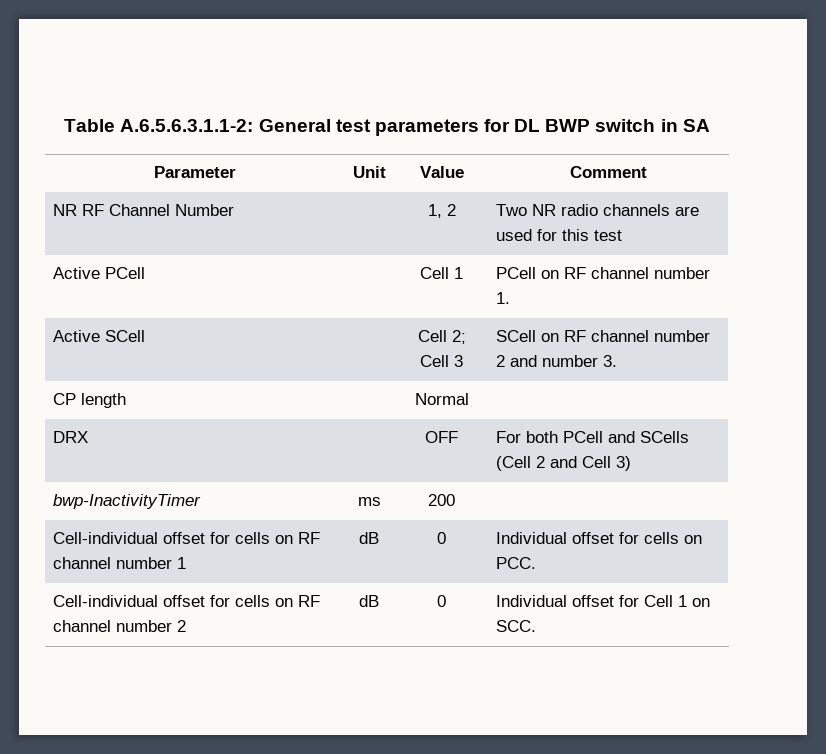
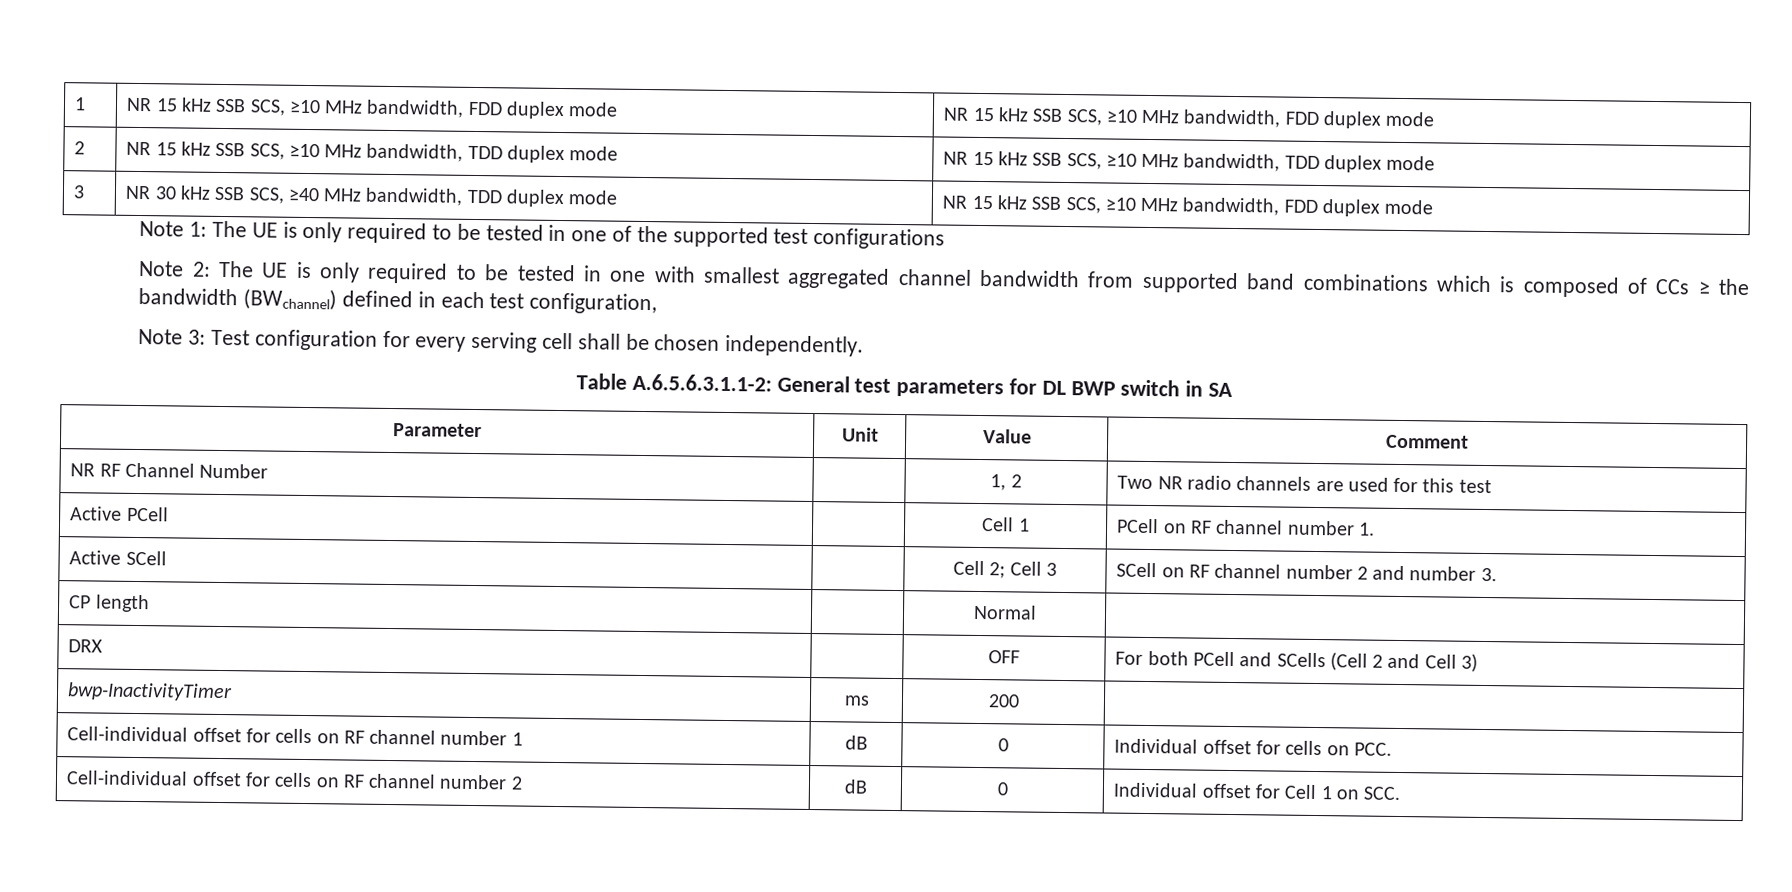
+ 1 | NR 15 kHz SSB SCS, ≥10 MHz bandwidth, FDD duplex mode | NR 15 kHz SSB SCS, ≥10 MHz bandwidth, FDD duplex mode
+ 2 | NR 15 kHz SSB SCS, ≥10 MHz bandwidth, TDD duplex mode | NR 15 kHz SSB SCS, ≥10 MHz bandwidth, TDD duplex mode
+ 3 | NR 30 kHz SSB SCS, ≥40 MHz bandwidth, TDD duplex mode | NR 15 kHz SSB SCS, ≥10 MHz bandwidth, FDD duplex mode
+ Note 1: The UE is only required to be tested in one of the supported test configurations
+ Note 2: The UE is only required to be tested in one with smallest aggregated channel bandwidth from supported band combinations which is composed of CCs ≥ the bandwidth (BWchannel) defined in each test configuration,
+ Note 3: Test configuration for every serving cell shall be chosen independently.

